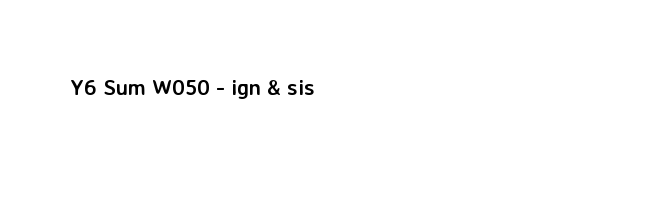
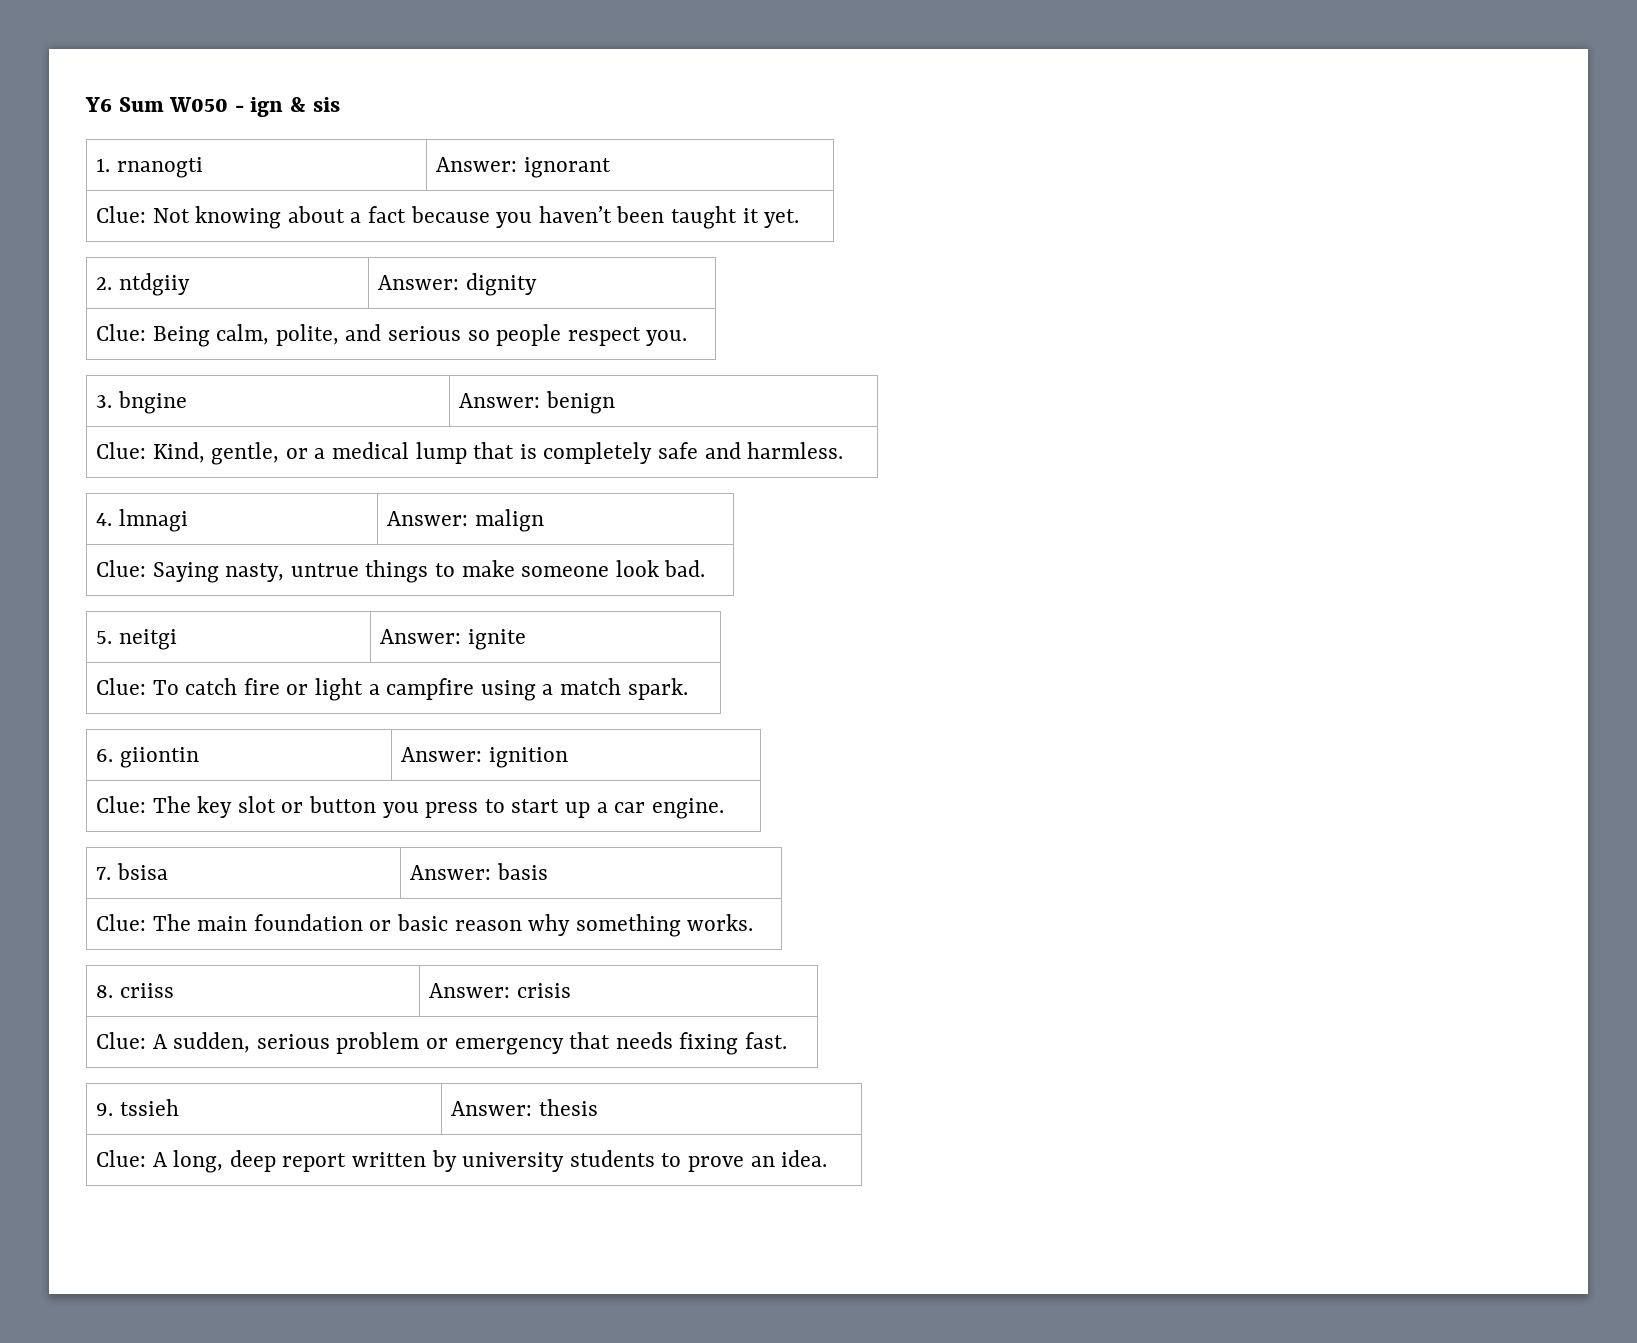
+ 1. rnanogti | Answer: ignorant
+ Clue: Not knowing about a fact because you haven’t been taught it yet.
+ 2. ntdgiiy | Answer: dignity
+ Clue: Being calm, polite, and serious so people respect you.
+ 3. bngine | Answer: benign
+ Clue: Kind, gentle, or a medical lump that is completely safe and harmless.
+ 4. lmnagi | Answer: malign
+ Clue: Saying nasty, untrue things to make someone look bad.
+ 5. neitgi | Answer: ignite
+ Clue: To catch fire or light a campfire using a match spark.
+ 6. giiontin | Answer: ignition
+ Clue: The key slot or button you press to start up a car engine.
+ 7. bsisa | Answer: basis
+ Clue: The main foundation or basic reason why something works.
+ 8. criiss | Answer: crisis
+ Clue: A sudden, serious problem or emergency that needs fixing fast.
+ 9. tssieh | Answer: thesis
+ Clue: A long, deep report written by university students to prove an idea.

